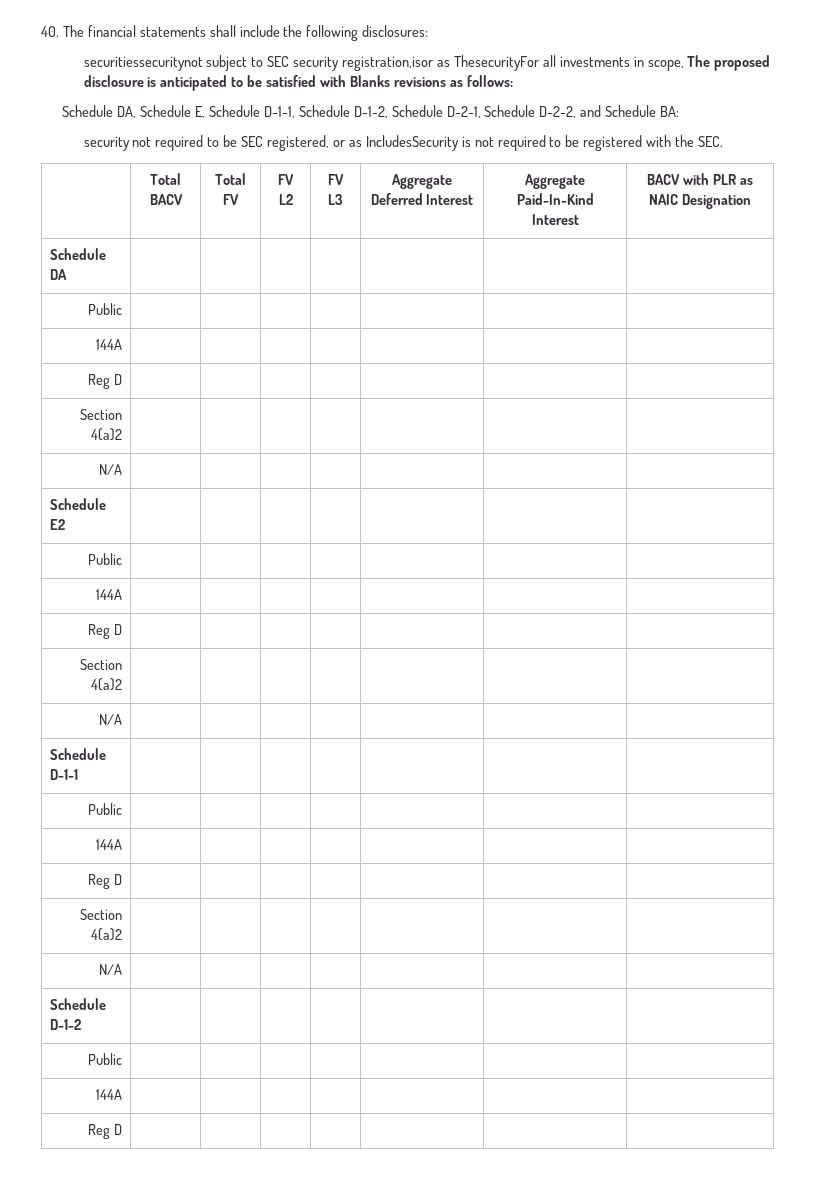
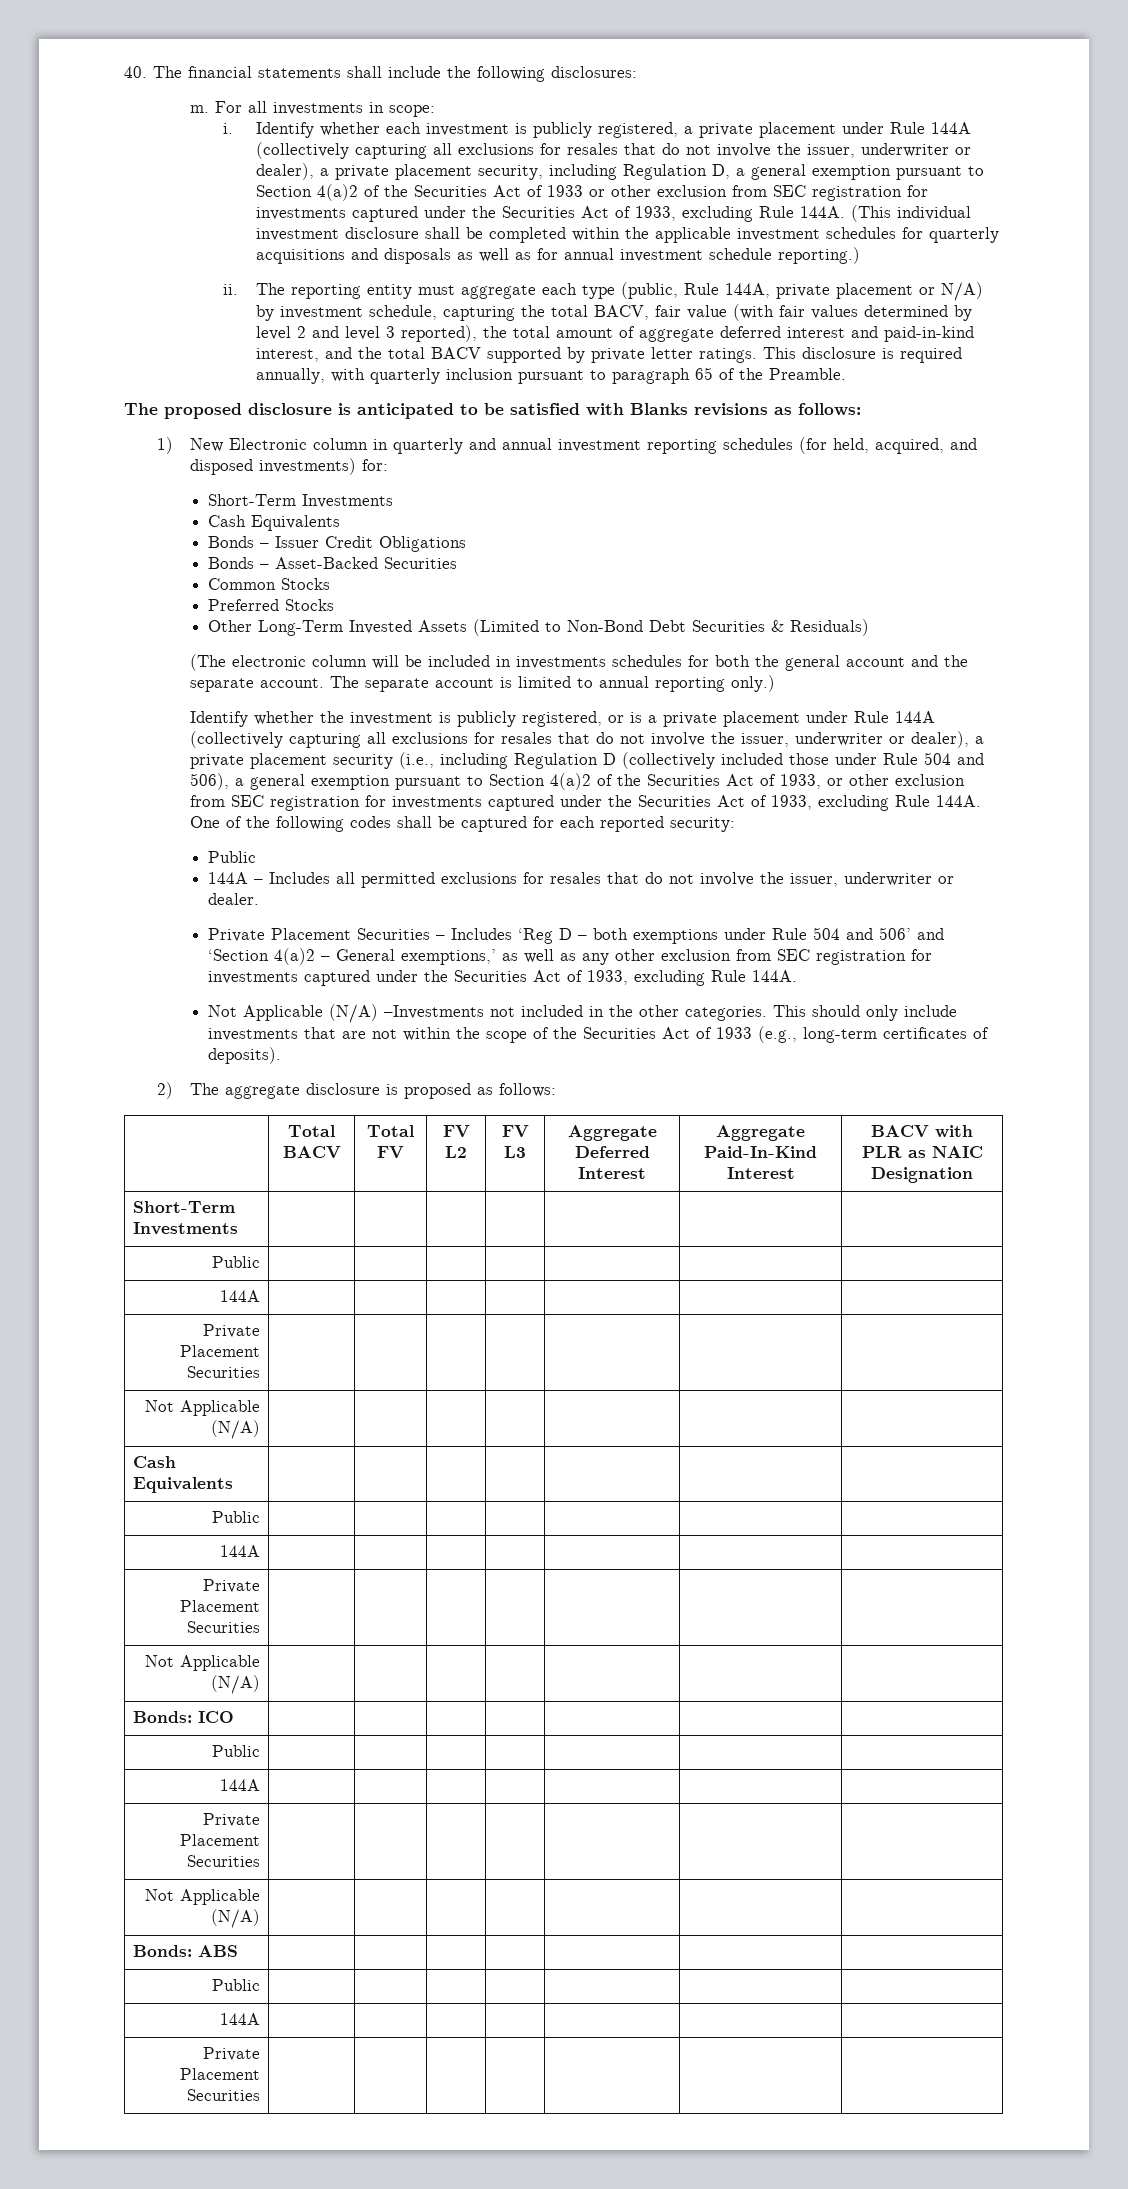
- securitiessecuritynot subject to SEC security registration,isor as ThesecurityFor all investments in scope, The proposed disclosure is anticipated to be satisfied with Blanks revisions as follows:
+ m. For all investments in scope:
+ i. Identify whether each investment is publicly registered, a private placement under Rule 144A (collectively capturing all exclusions for resales that do not involve the issuer, underwriter or dealer), a private placement security, including Regulation D, a general exemption pursuant to Section 4(a)2 of the Securities Act of 1933 or other exclusion from SEC registration for investments captured under the Securities Act of 1933, excluding Rule 144A. (This individual investment disclosure shall be completed within the applicable investment schedules for quarterly acquisitions and disposals as well as for annual investment schedule reporting.)
+ ii. The reporting entity must aggregate each type (public, Rule 144A, private placement or N/A) by investment schedule, capturing the total BACV, fair value (with fair values determined by level 2 and level 3 reported), the total amount of aggregate deferred interest and paid-in-kind interest, and the total BACV supported by private letter ratings. This disclosure is required annually, with quarterly inclusion pursuant to paragraph 65 of the Preamble.
+ The proposed disclosure is anticipated to be satisfied with Blanks revisions as follows:
- Schedule DA, Schedule E, Schedule D-1-1, Schedule D-1-2, Schedule D-2-1, Schedule D-2-2, and Schedule BA:
- security not required to be SEC registered, or as IncludesSecurity is not required to be registered with the SEC.
+ 1) New Electronic column in quarterly and annual investment reporting schedules (for held, acquired, and disposed investments) for:
+ Short-Term Investments
+ Cash Equivalents
+ Bonds – Issuer Credit Obligations
+ Bonds – Asset-Backed Securities
+ Common Stocks
+ Preferred Stocks
+ Other Long-Term Invested Assets (Limited to Non-Bond Debt Securities & Residuals)
+ (The electronic column will be included in investments schedules for both the general account and the separate account. The separate account is limited to annual reporting only.)
+ Identify whether the investment is publicly registered, or is a private placement under Rule 144A (collectively capturing all exclusions for resales that do not involve the issuer, underwriter or dealer), a private placement security (i.e., including Regulation D (collectively included those under Rule 504 and 506), a general exemption pursuant to Section 4(a)2 of the Securities Act of 1933, or other exclusion from SEC registration for investments captured under the Securities Act of 1933, excluding Rule 144A. One of the following codes shall be captured for each reported security:
+ Public
+ 144A – Includes all permitted exclusions for resales that do not involve the issuer, underwriter or dealer.
+ Private Placement Securities – Includes ‘Reg D – both exemptions under Rule 504 and 506’ and ‘Section 4(a)2 – General exemptions,’ as well as any other exclusion from SEC registration for investments captured under the Securities Act of 1933, excluding Rule 144A.
+ Not Applicable (N/A) –Investments not included in the other categories. This should only include investments that are not within the scope of the Securities Act of 1933 (e.g., long-term certificates of deposits).
+ 2) The aggregate disclosure is proposed as follows:
- Schedule DA | | | | | | |
+ Short-Term Investments | | | | | | |
  Public | | | | | | |
  144A | | | | | | |
- Reg D | | | | | | |
- Section 4(a)2 | | | | | | |
- N/A | | | | | | |
- Schedule E2 | | | | | | |
+ Private Placement Securities | | | | | | |
+ Not Applicable (N/A) | | | | | | |
+ Cash Equivalents | | | | | | |
  Public | | | | | | |
  144A | | | | | | |
- Reg D | | | | | | |
- Section 4(a)2 | | | | | | |
- N/A | | | | | | |
- Schedule D-1-1 | | | | | | |
+ Private Placement Securities | | | | | | |
+ Not Applicable (N/A) | | | | | | |
+ Bonds: ICO | | | | | | |
  Public | | | | | | |
  144A | | | | | | |
- Reg D | | | | | | |
- Section 4(a)2 | | | | | | |
- N/A | | | | | | |
- Schedule D-1-2 | | | | | | |
+ Private Placement Securities | | | | | | |
+ Not Applicable (N/A) | | | | | | |
+ Bonds: ABS | | | | | | |
  Public | | | | | | |
  144A | | | | | | |
- Reg D | | | | | | |
+ Private Placement Securities | | | | | | |

